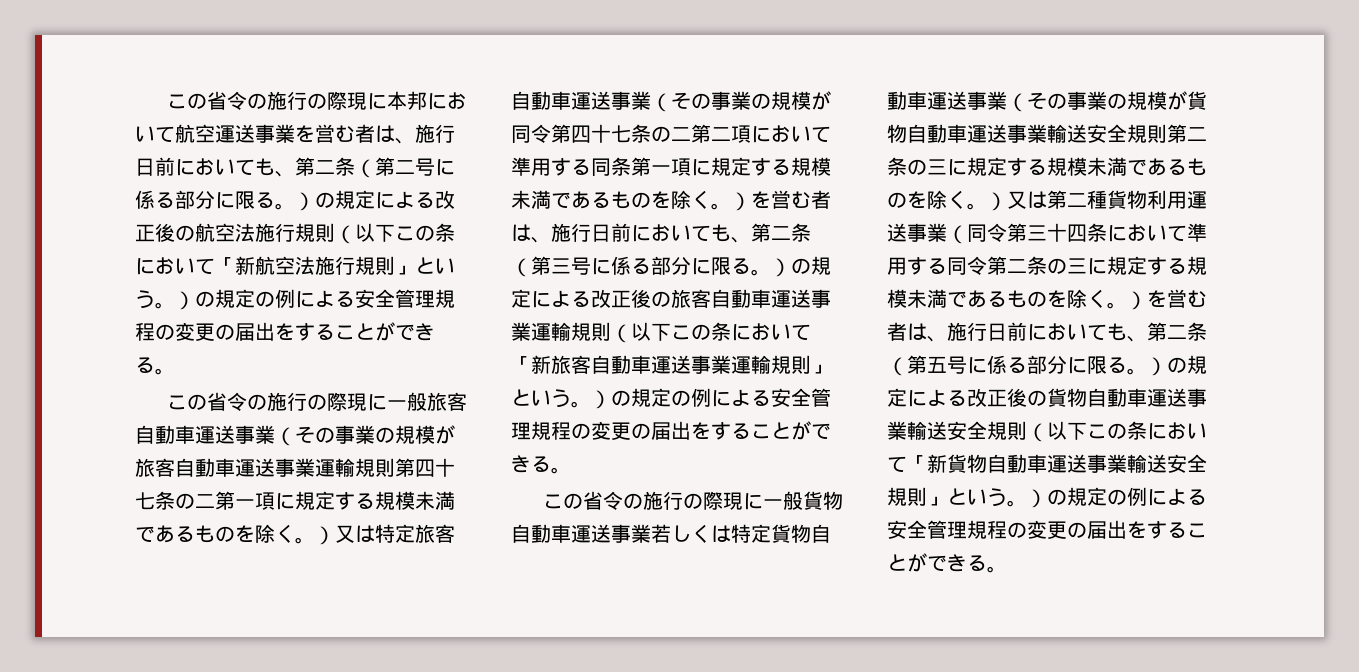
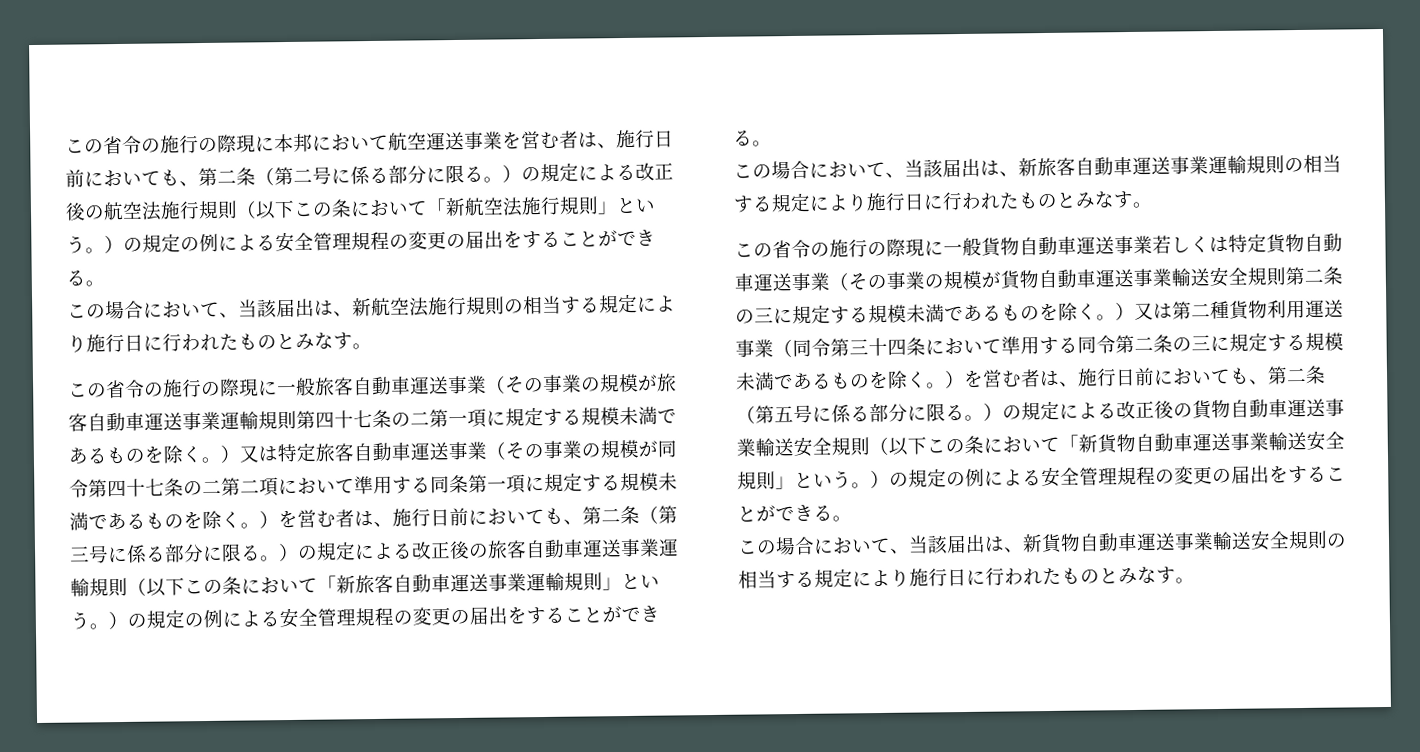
+ この場合において、当該届出は、新航空法施行規則の相当する規定により施行日に行われたものとみなす。
+ この場合において、当該届出は、新旅客自動車運送事業運輸規則の相当する規定により施行日に行われたものとみなす。
+ この場合において、当該届出は、新貨物自動車運送事業輸送安全規則の相当する規定により施行日に行われたものとみなす。

